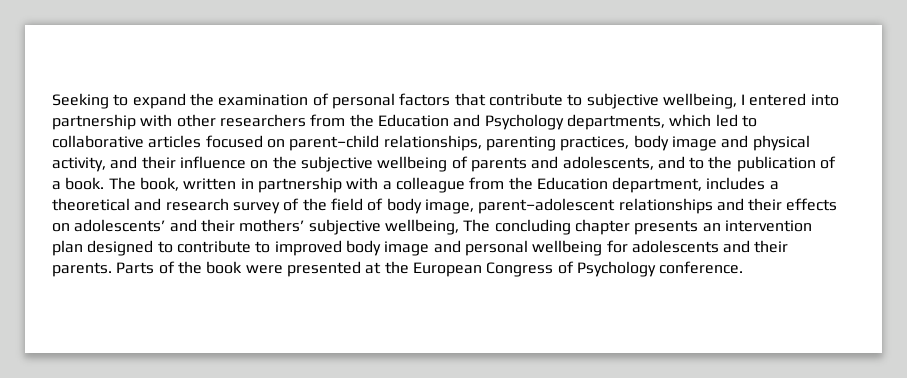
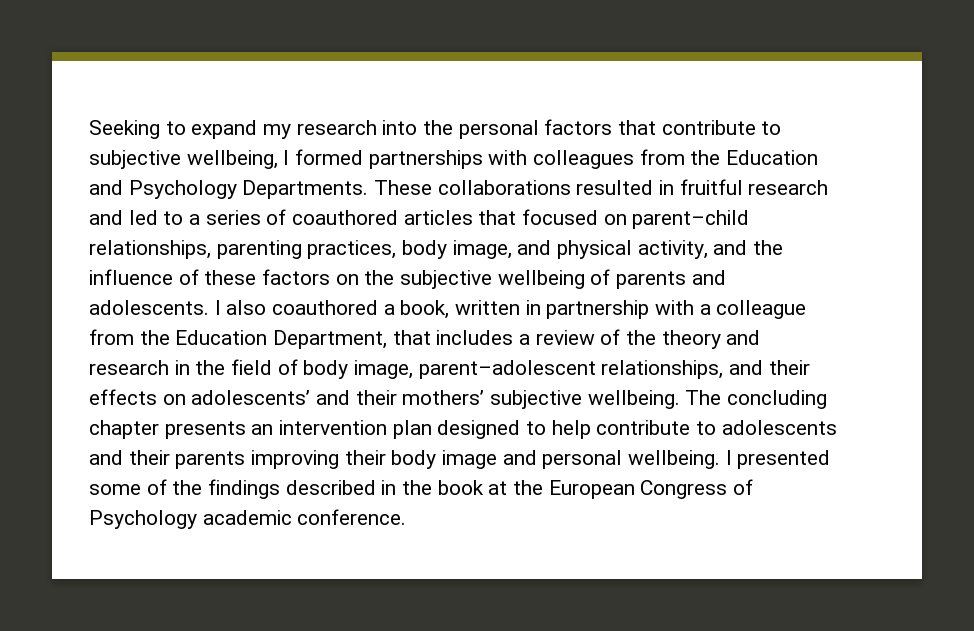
- Seeking to expand the examination of personal factors that contribute to subjective wellbeing, I entered into partnership with other researchers from the Education and Psychology departments, which led to collaborative articles focused on parent–child relationships, parenting practices, body image and physical activity, and their influence on the subjective wellbeing of parents and adolescents, and to the publication of a book. The book, written in partnership with a colleague from the Education department, includes a theoretical and research survey of the field of body image, parent–adolescent relationships and their effects on adolescents’ and their mothers’ subjective wellbeing, The concluding chapter presents an intervention plan designed to contribute to improved body image and personal wellbeing for adolescents and their parents. Parts of the book were presented at the European Congress of Psychology conference.
+ Seeking to expand my research into the personal factors that contribute to subjective wellbeing, I formed partnerships with colleagues from the Education and Psychology Departments. These collaborations resulted in fruitful research and led to a series of coauthored articles that focused on parent–child relationships, parenting practices, body image, and physical activity, and the influence of these factors on the subjective wellbeing of parents and adolescents. I also coauthored a book, written in partnership with a colleague from the Education Department, that includes a review of the theory and research in the field of body image, parent–adolescent relationships, and their effects on adolescents’ and their mothers’ subjective wellbeing. The concluding chapter presents an intervention plan designed to help contribute to adolescents and their parents improving their body image and personal wellbeing. I presented some of the findings described in the book at the European Congress of Psychology academic conference.

